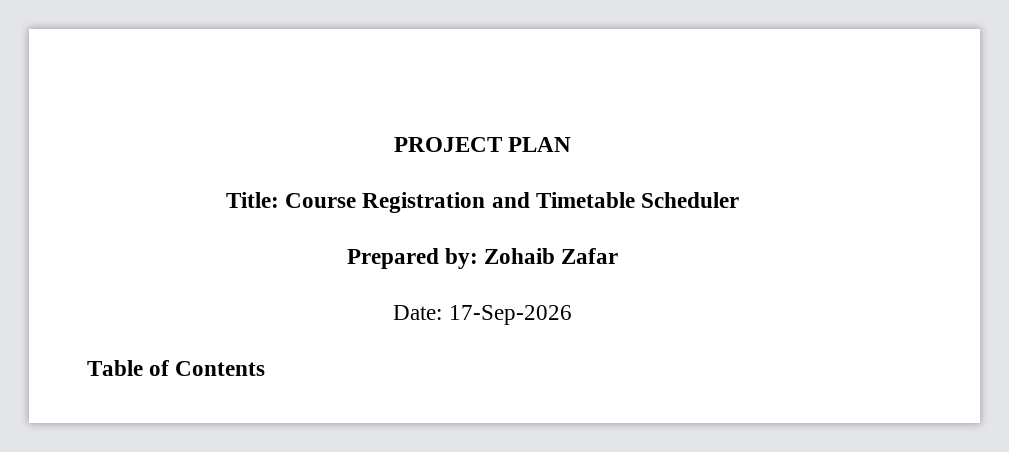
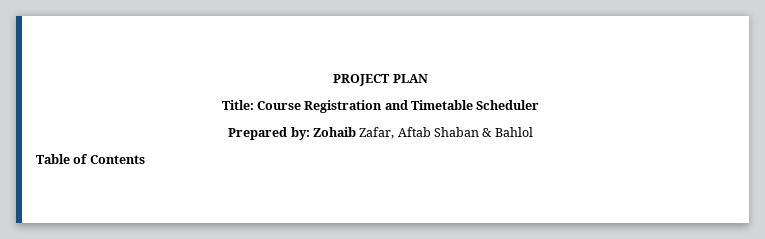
- Prepared by: Zohaib Zafar
- Date: 17-Sep-2026
+ Prepared by: Zohaib Zafar, Aftab Shaban & Bahlol

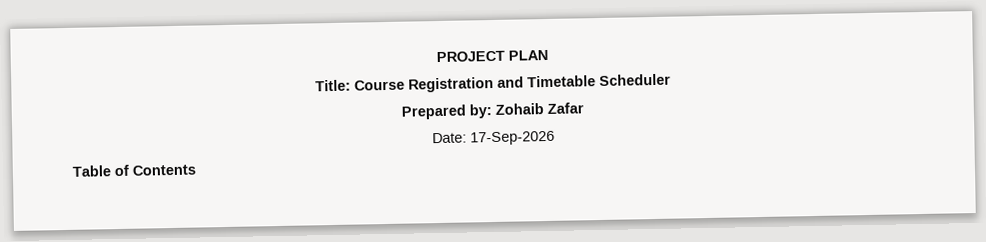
- Prepared by: Zohaib Zafar, Aftab Shaban & Bahlol
+ Prepared by: Zohaib Zafar
+ Date: 17-Sep-2026

